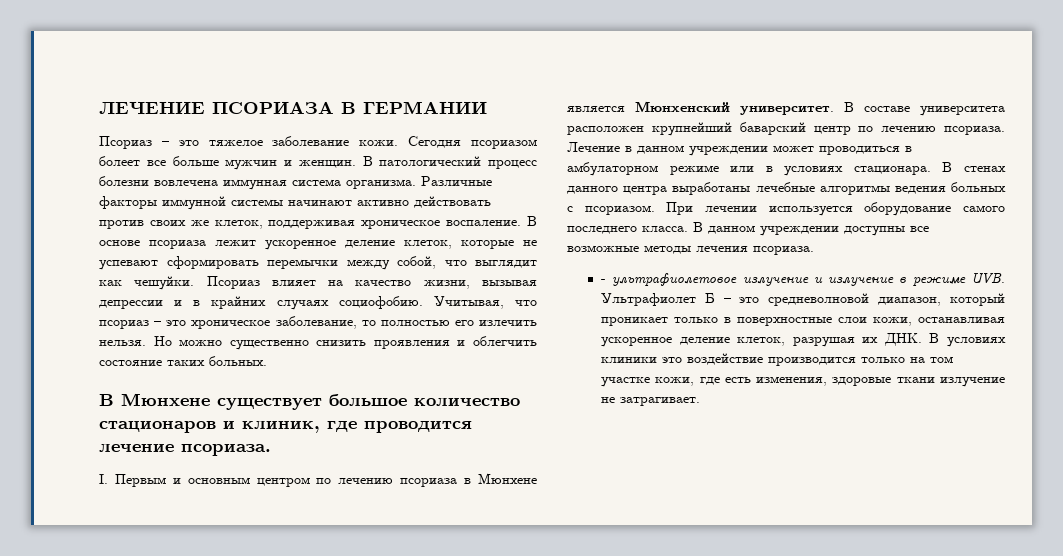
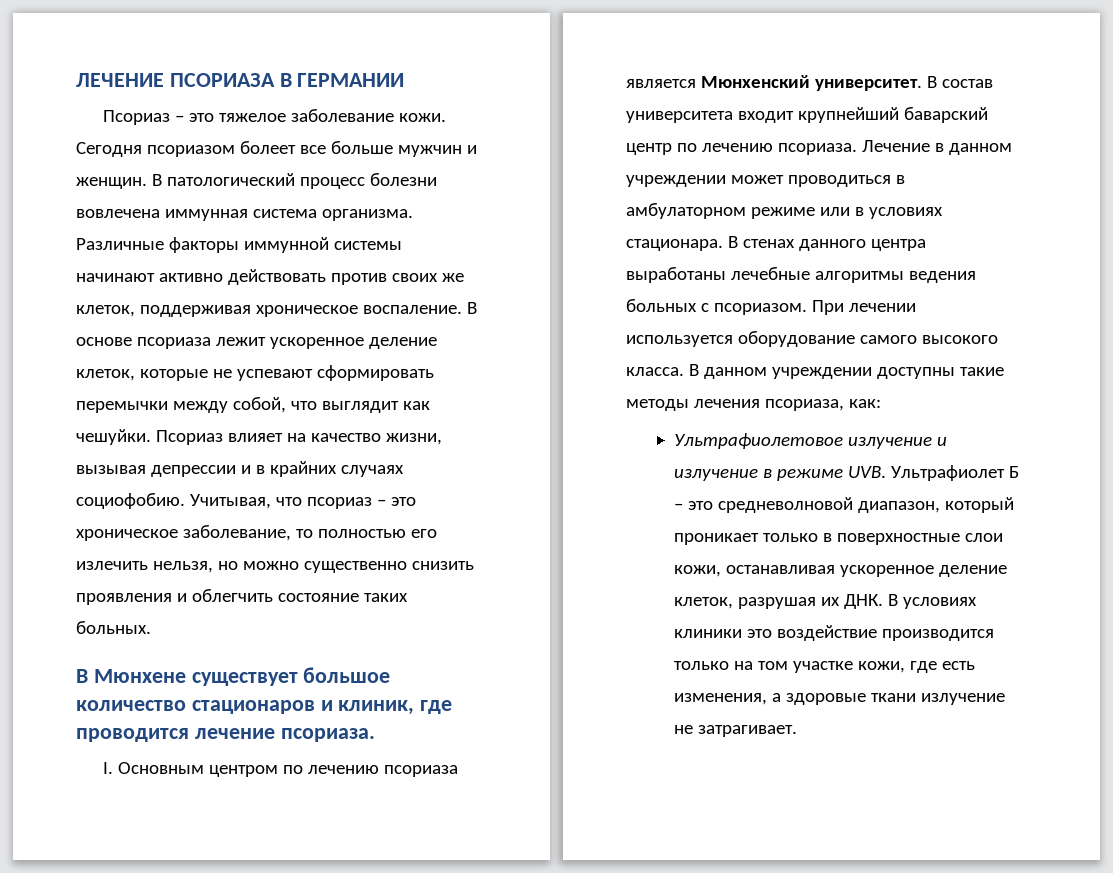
- Учитывая, что псориаз – это хроническое заболевание, то полностью его излечить нельзя. Но можно существенно снизить проявления и облегчить состояние таких больных.
+ Учитывая, что псориаз – это хроническое заболевание, то полностью его излечить нельзя, но можно существенно снизить проявления и облегчить состояние таких больных.
- I. Первым и основным центром по лечению псориаза в Мюнхене является Мюнхенский университет.
+ I. Основным центром по лечению псориаза является Мюнхенский университет.
- В составе университета расположен крупнейший баварский центр по лечению псориаза.
+ В состав университета входит крупнейший баварский центр по лечению псориаза.
- При лечении используется оборудование самого последнего класса.
+ При лечении используется оборудование самого высокого класса.
- В данном учреждении доступны все возможные методы лечения псориаза.
- - ультрафиолетовое излучение и излучение в режиме UVB. Ультрафиолет Б – это средневолновой диапазон, который проникает только в поверхностные слои кожи, останавливая ускоренное деление клеток, разрушая их ДНК. В условиях клиники это воздействие производится только на том участке кожи, где есть изменения, здоровые ткани излучение не затрагивает.
+ В данном учреждении доступны такие методы лечения псориаза, как:
+ Ультрафиолетовое излучение и излучение в режиме UVB. Ультрафиолет Б – это средневолновой диапазон, который проникает только в поверхностные слои кожи, останавливая ускоренное деление клеток, разрушая их ДНК. В условиях клиники это воздействие производится только на том участке кожи, где есть изменения, а здоровые ткани излучение не затрагивает.

